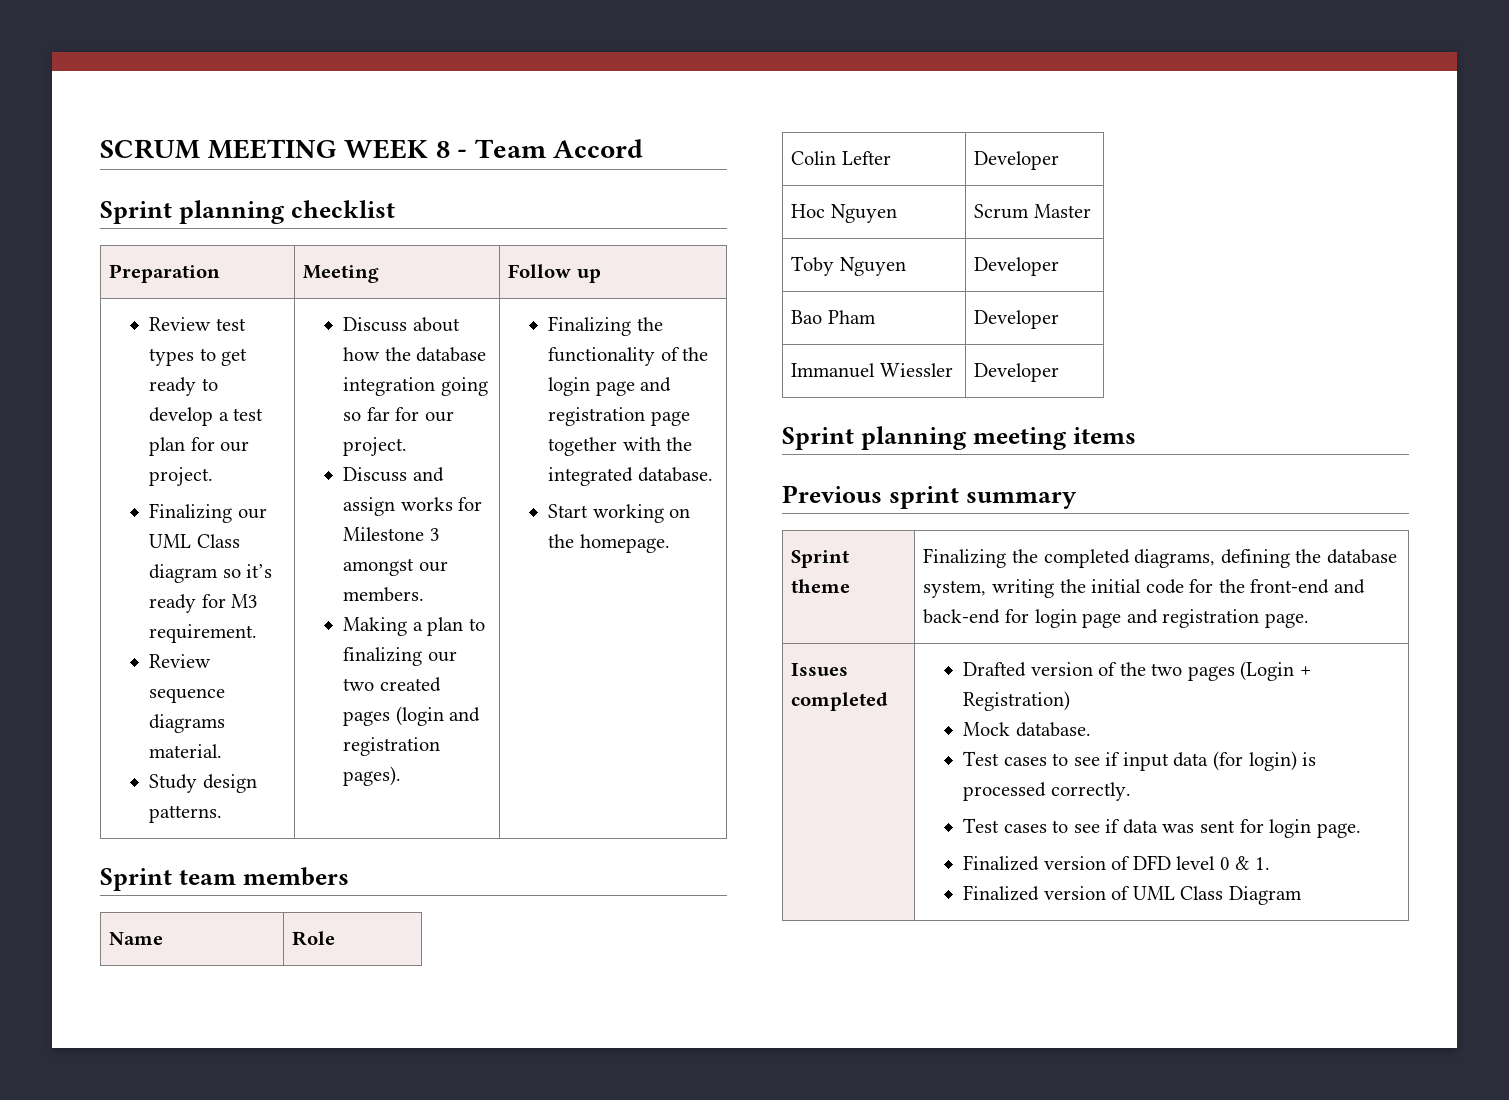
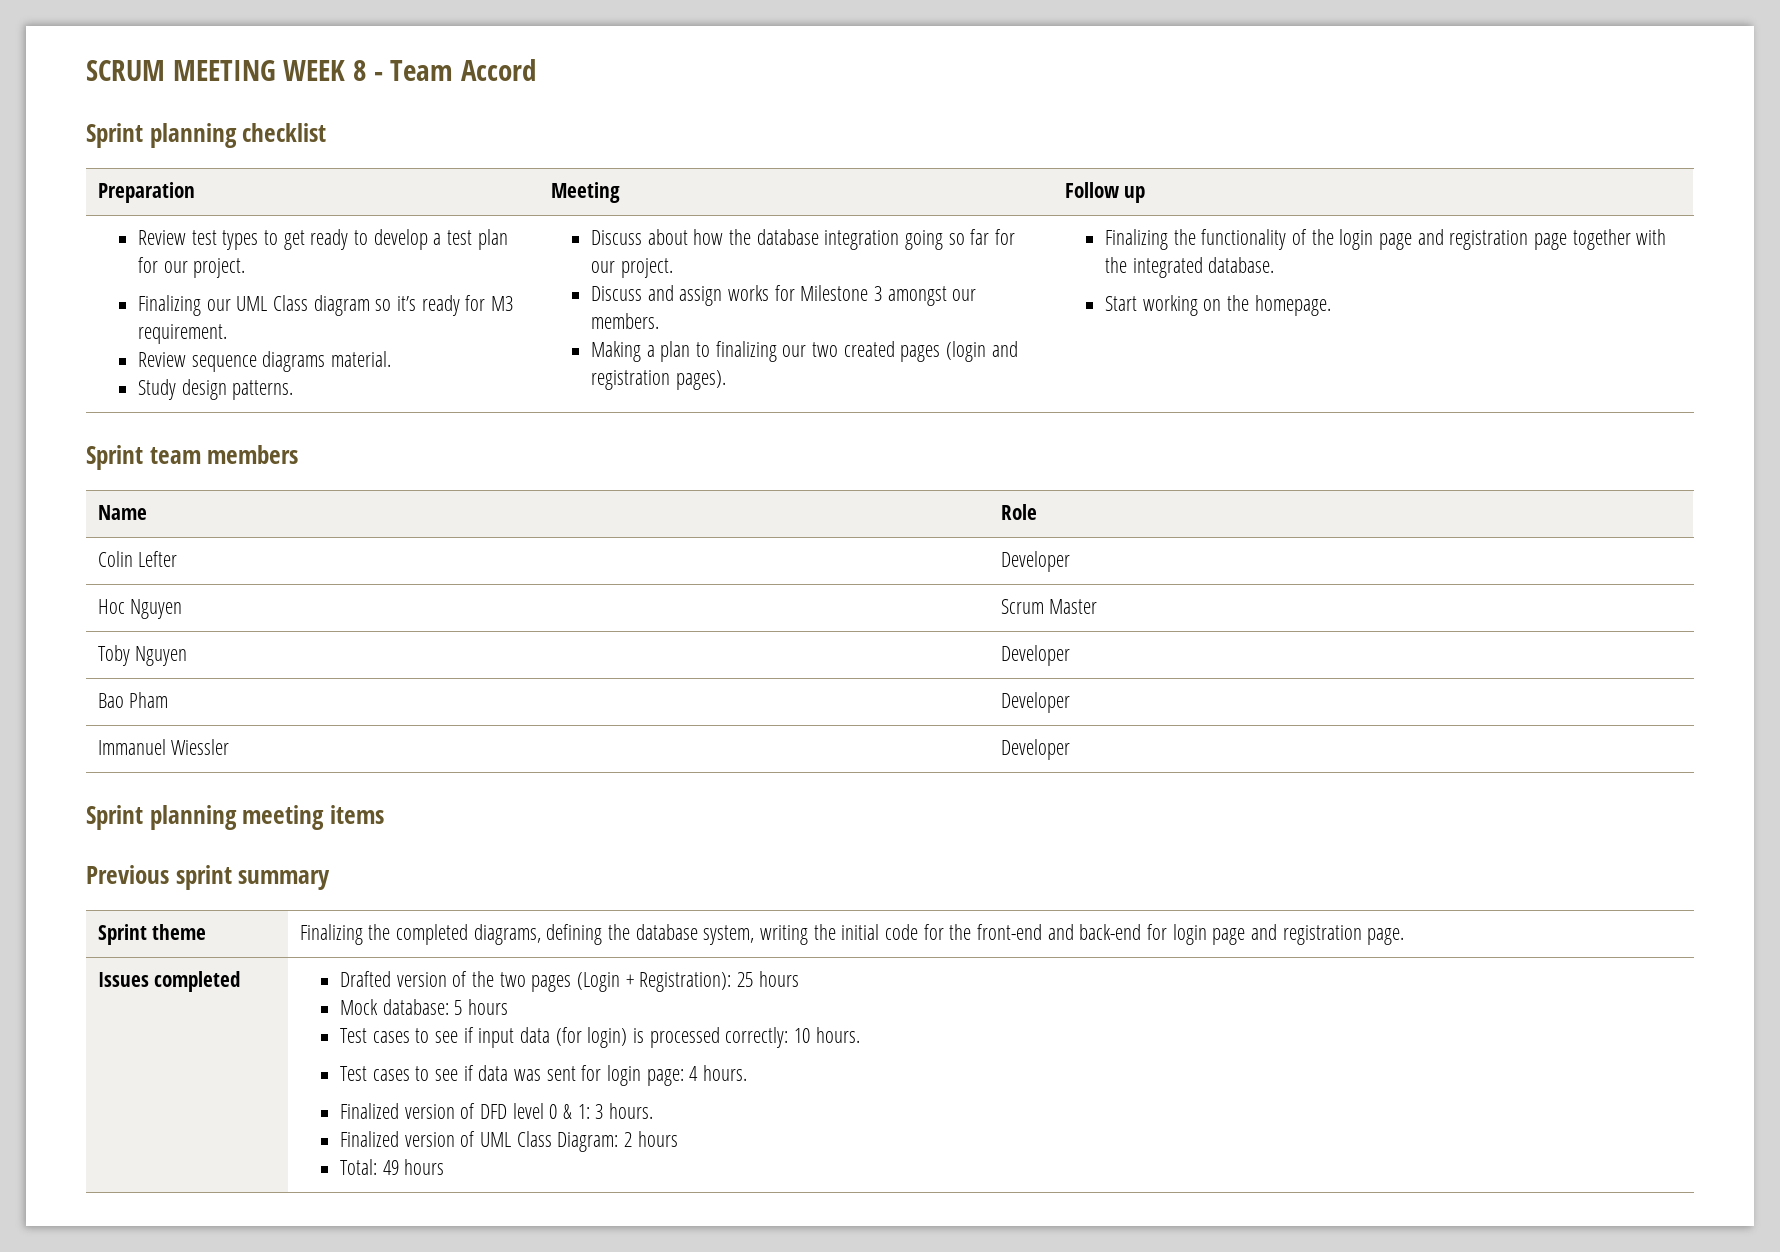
- Drafted version of the two pages (Login + Registration)
- Mock database.
+ Drafted version of the two pages (Login + Registration): 25 hours
+ Mock database: 5 hours
- Test cases to see if input data (for login) is processed correctly.
+ Test cases to see if input data (for login) is processed correctly: 10 hours.
- Test cases to see if data was sent for login page.
+ Test cases to see if data was sent for login page: 4 hours.
- Finalized version of DFD level 0 & 1.
+ Finalized version of DFD level 0 & 1: 3 hours.
- Finalized version of UML Class Diagram
+ Finalized version of UML Class Diagram: 2 hours
+ Total: 49 hours

